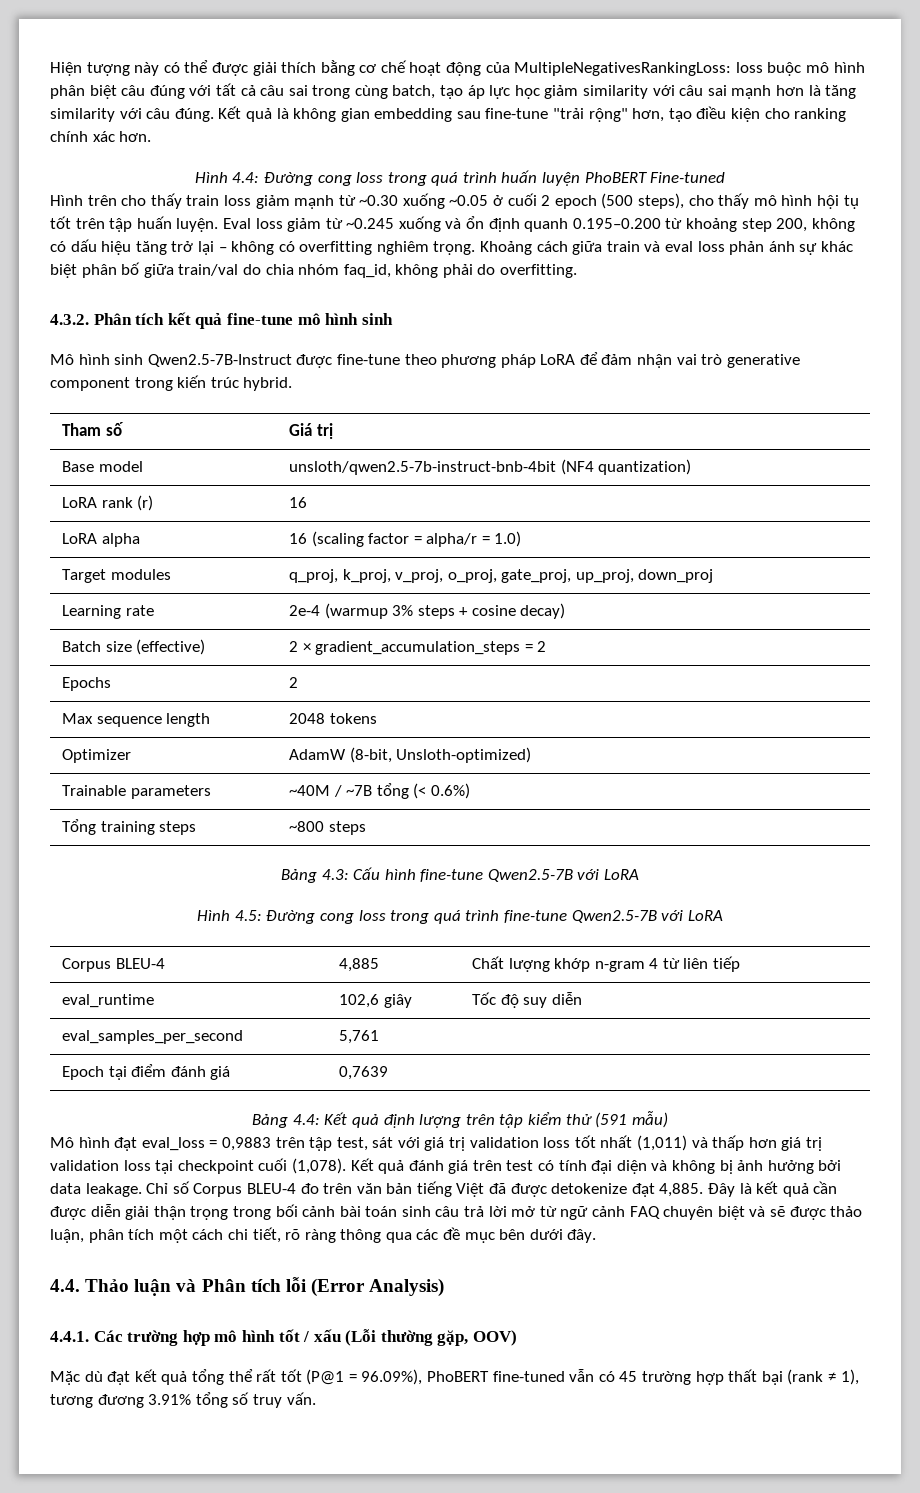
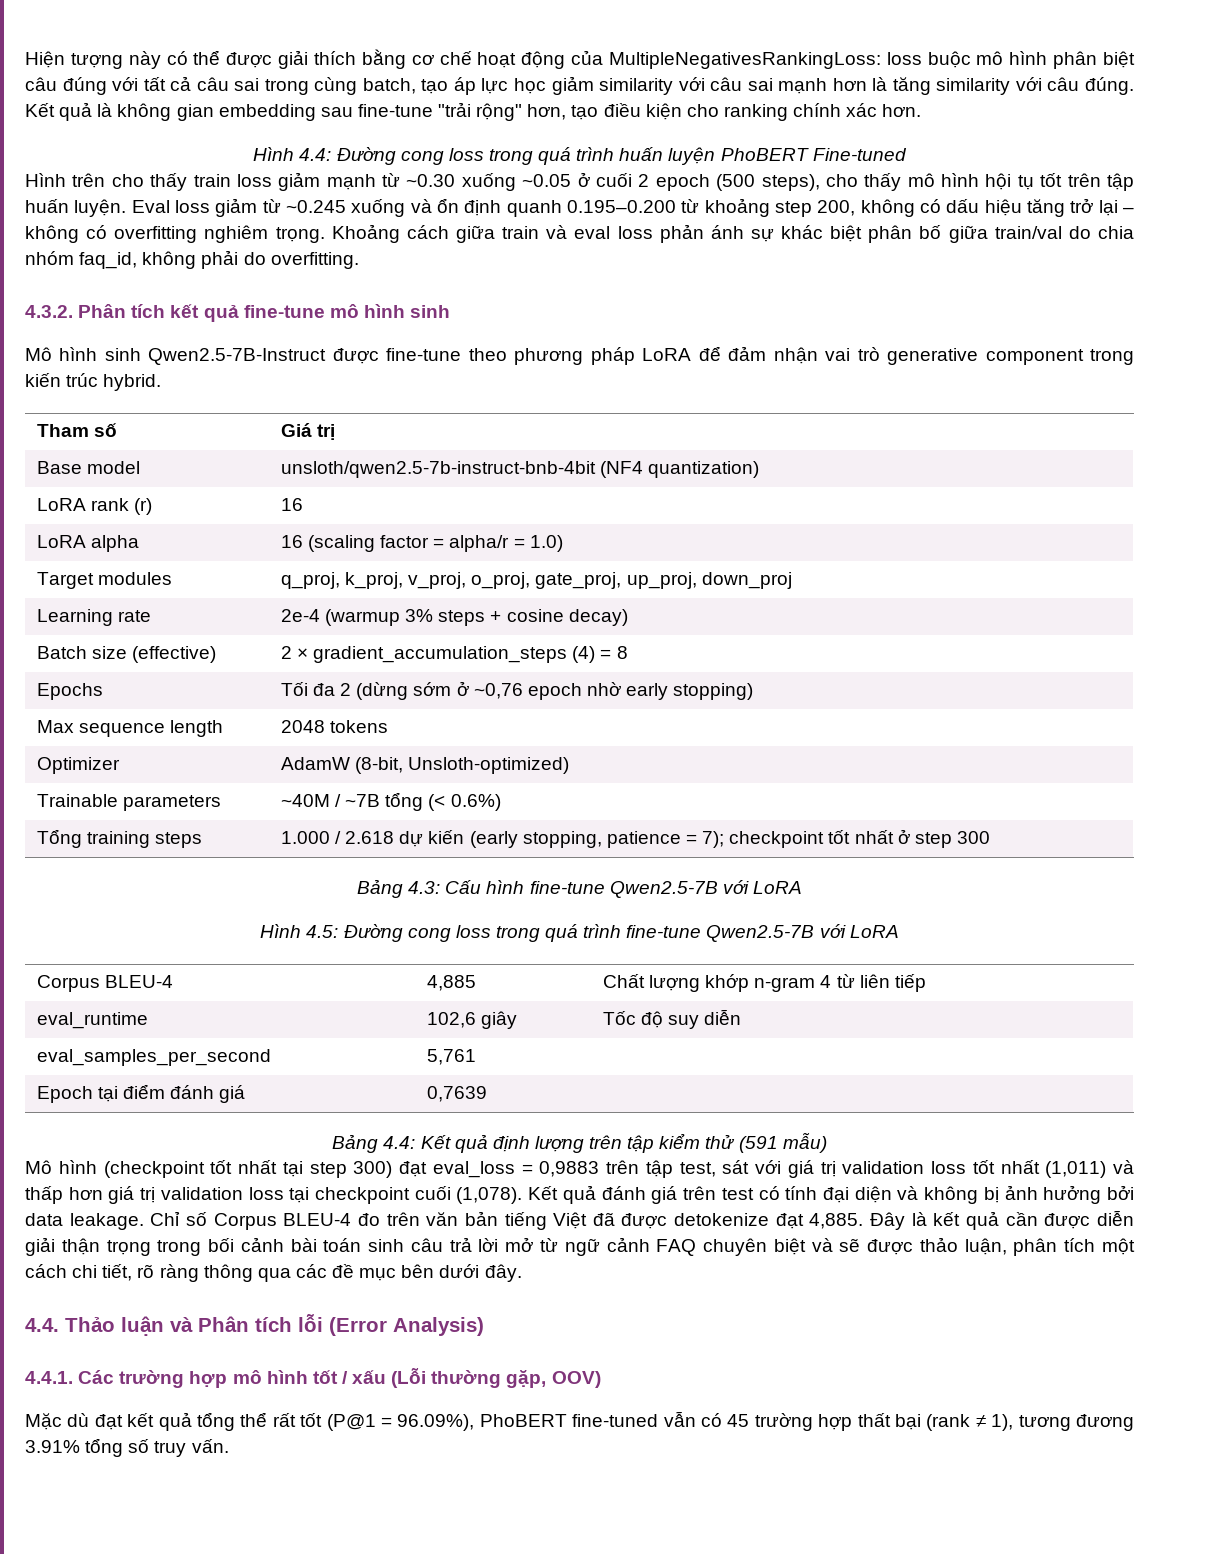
- Batch size (effective) | 2 × gradient_accumulation_steps = 2
+ Batch size (effective) | 2 × gradient_accumulation_steps (4) = 8
- Epochs | 2
+ Epochs | Tối đa 2 (dừng sớm ở ~0,76 epoch nhờ early stopping)
- Tổng training steps | ~800 steps
+ Tổng training steps | 1.000 / 2.618 dự kiến (early stopping, patience = 7); checkpoint tốt nhất ở step 300
- Mô hình đạt eval_loss = 0,9883 trên tập test, sát với giá trị validation loss tốt nhất (1,011) và thấp hơn giá trị validation loss tại checkpoint cuối (1,078).
+ Mô hình (checkpoint tốt nhất tại step 300) đạt eval_loss = 0,9883 trên tập test, sát với giá trị validation loss tốt nhất (1,011) và thấp hơn giá trị validation loss tại checkpoint cuối (1,078).

